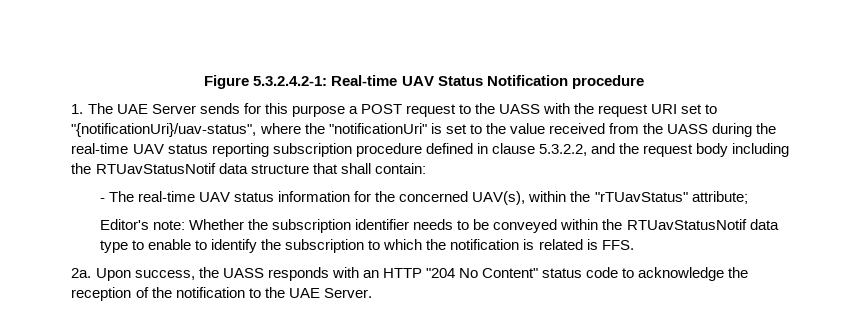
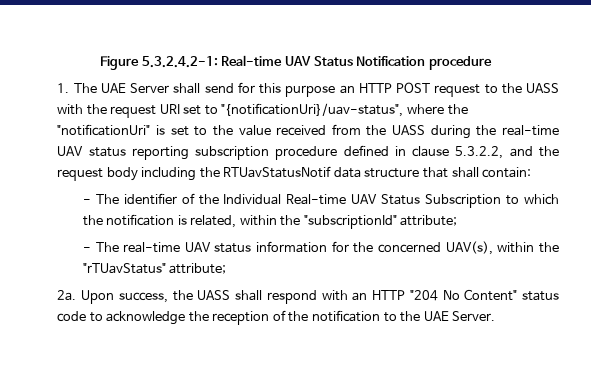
- 1. The UAE Server sends for this purpose a POST request to the UASS with the request URI set to "{notificationUri}/uav-status", where the "notificationUri" is set to the value received from the UASS during the real-time UAV status reporting subscription procedure defined in clause 5.3.2.2, and the request body including the RTUavStatusNotif data structure that shall contain:
+ 1. The UAE Server shall send for this purpose an HTTP POST request to the UASS with the request URI set to "{notificationUri}/uav-status", where the "notificationUri" is set to the value received from the UASS during the real-time UAV status reporting subscription procedure defined in clause 5.3.2.2, and the request body including the RTUavStatusNotif data structure that shall contain:
+ - The identifier of the Individual Real-time UAV Status Subscription to which the notification is related, within the "subscriptionId" attribute;
- Editor's note: Whether the subscription identifier needs to be conveyed within the RTUavStatusNotif data type to enable to identify the subscription to which the notification is related is FFS.
- Upon success, the UASS responds with an HTTP "204 No Content" status code to acknowledge the reception of the notification to the UAE Server.
+ Upon success, the UASS shall respond with an HTTP "204 No Content" status code to acknowledge the reception of the notification to the UAE Server.

